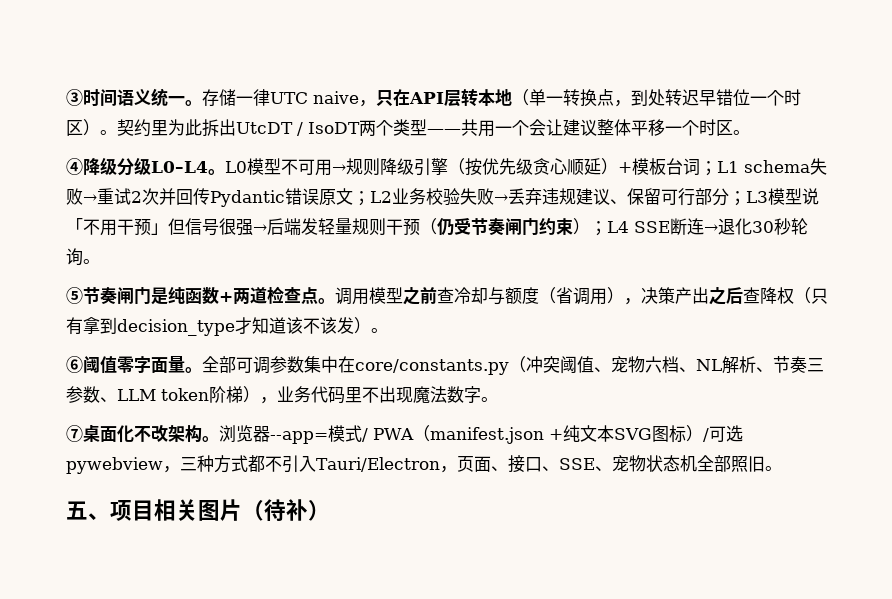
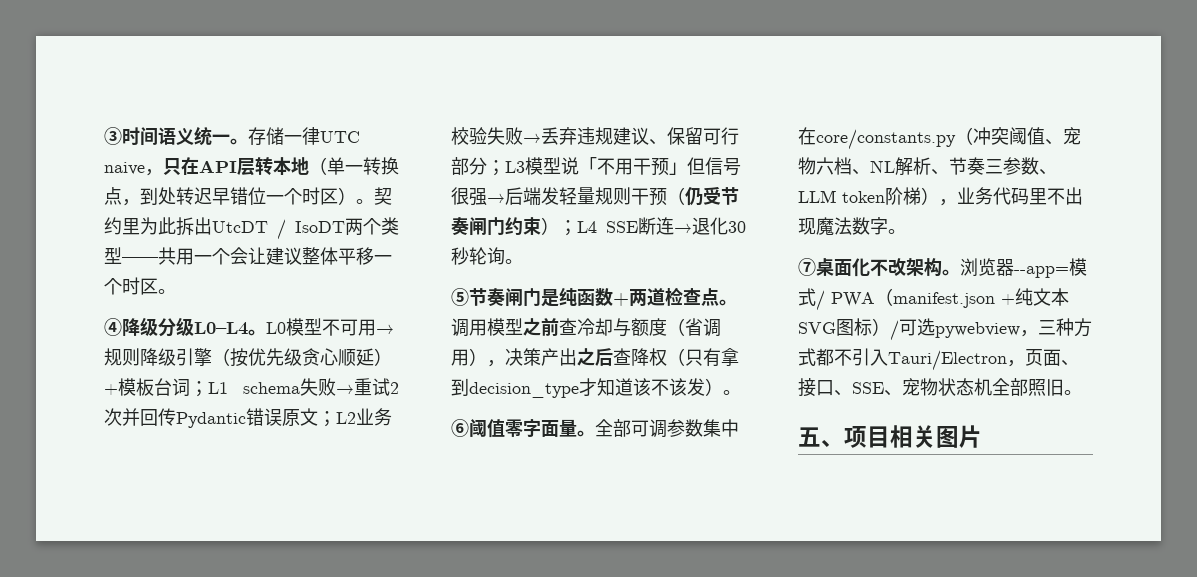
- 五、项目相关图片（待补）
+ 五、项目相关图片

